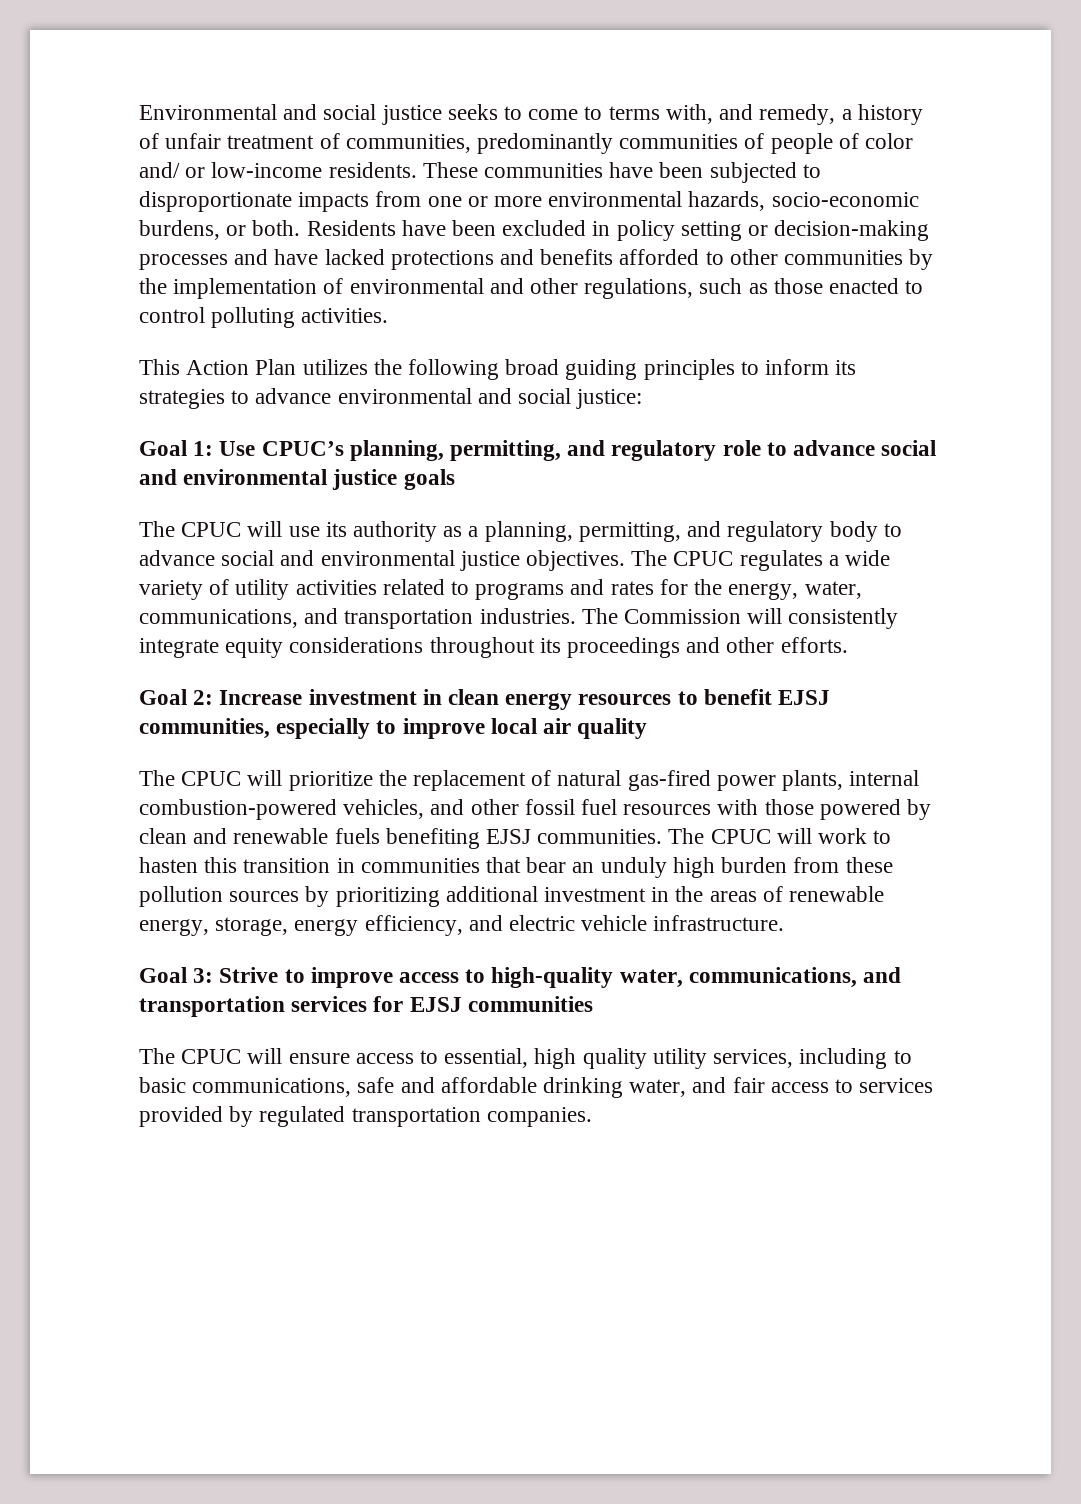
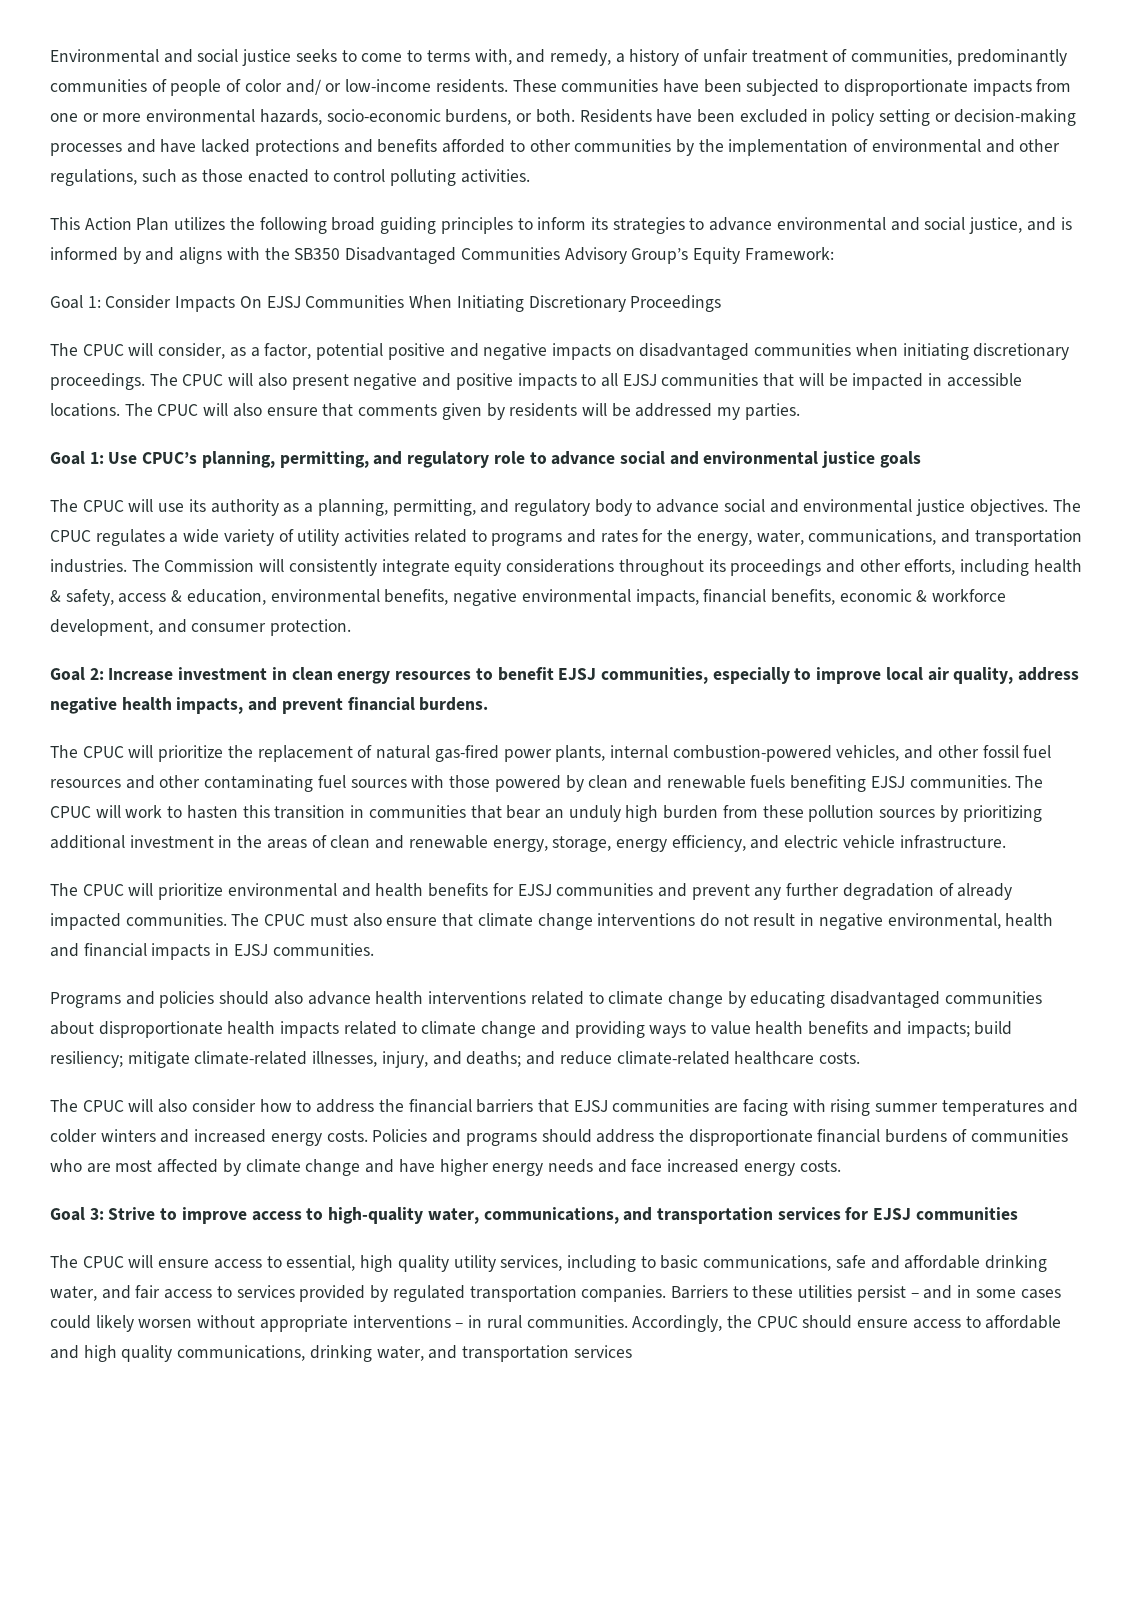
- This Action Plan utilizes the following broad guiding principles to inform its strategies to advance environmental and social justice:
+ This Action Plan utilizes the following broad guiding principles to inform its strategies to advance environmental and social justice, and is informed by and aligns with the SB350 Disadvantaged Communities Advisory Group’s Equity Framework:
+ Goal 1: Consider Impacts On EJSJ Communities When Initiating Discretionary Proceedings
+ The CPUC will consider, as a factor, potential positive and negative impacts on disadvantaged communities when initiating discretionary proceedings. The CPUC will also present negative and positive impacts to all EJSJ communities that will be impacted in accessible locations. The CPUC will also ensure that comments given by residents will be addressed my parties.
- The Commission will consistently integrate equity considerations throughout its proceedings and other efforts.
+ The Commission will consistently integrate equity considerations throughout its proceedings and other efforts, including health & safety, access & education, environmental benefits, negative environmental impacts, financial benefits, economic & workforce development, and consumer protection.
- Goal 2: Increase investment in clean energy resources to benefit EJSJ communities, especially to improve local air quality
+ Goal 2: Increase investment in clean energy resources to benefit EJSJ communities, especially to improve local air quality, address negative health impacts, and prevent financial burdens.
- The CPUC will prioritize the replacement of natural gas-fired power plants, internal combustion-powered vehicles, and other fossil fuel resources with those powered by clean and renewable fuels benefiting EJSJ communities.
+ The CPUC will prioritize the replacement of natural gas-fired power plants, internal combustion-powered vehicles, and other fossil fuel resources and other contaminating fuel sources with those powered by clean and renewable fuels benefiting EJSJ communities.
- The CPUC will work to hasten this transition in communities that bear an unduly high burden from these pollution sources by prioritizing additional investment in the areas of renewable energy, storage, energy efficiency, and electric vehicle infrastructure.
+ The CPUC will work to hasten this transition in communities that bear an unduly high burden from these pollution sources by prioritizing additional investment in the areas of clean and renewable energy, storage, energy efficiency, and electric vehicle infrastructure.
+ The CPUC will prioritize environmental and health benefits for EJSJ communities and prevent any further degradation of already impacted communities. The CPUC must also ensure that climate change interventions do not result in negative environmental, health and financial impacts in EJSJ communities.
+ Programs and policies should also advance health interventions related to climate change by educating disadvantaged communities about disproportionate health impacts related to climate change and providing ways to value health benefits and impacts; build resiliency; mitigate climate-related illnesses, injury, and deaths; and reduce climate-related healthcare costs.
+ The CPUC will also consider how to address the financial barriers that EJSJ communities are facing with rising summer temperatures and colder winters and increased energy costs. Policies and programs should address the disproportionate financial burdens of communities who are most affected by climate change and have higher energy needs and face increased energy costs.
+ Barriers to these utilities persist – and in some cases could likely worsen without appropriate interventions – in rural communities. Accordingly, the CPUC should ensure access to affordable and high quality communications, drinking water, and transportation services

